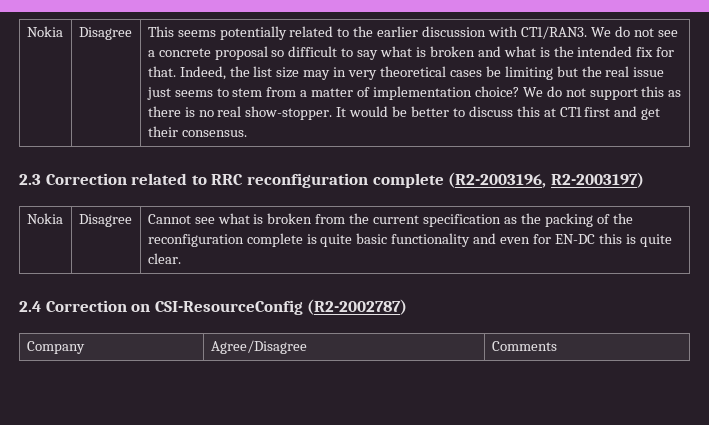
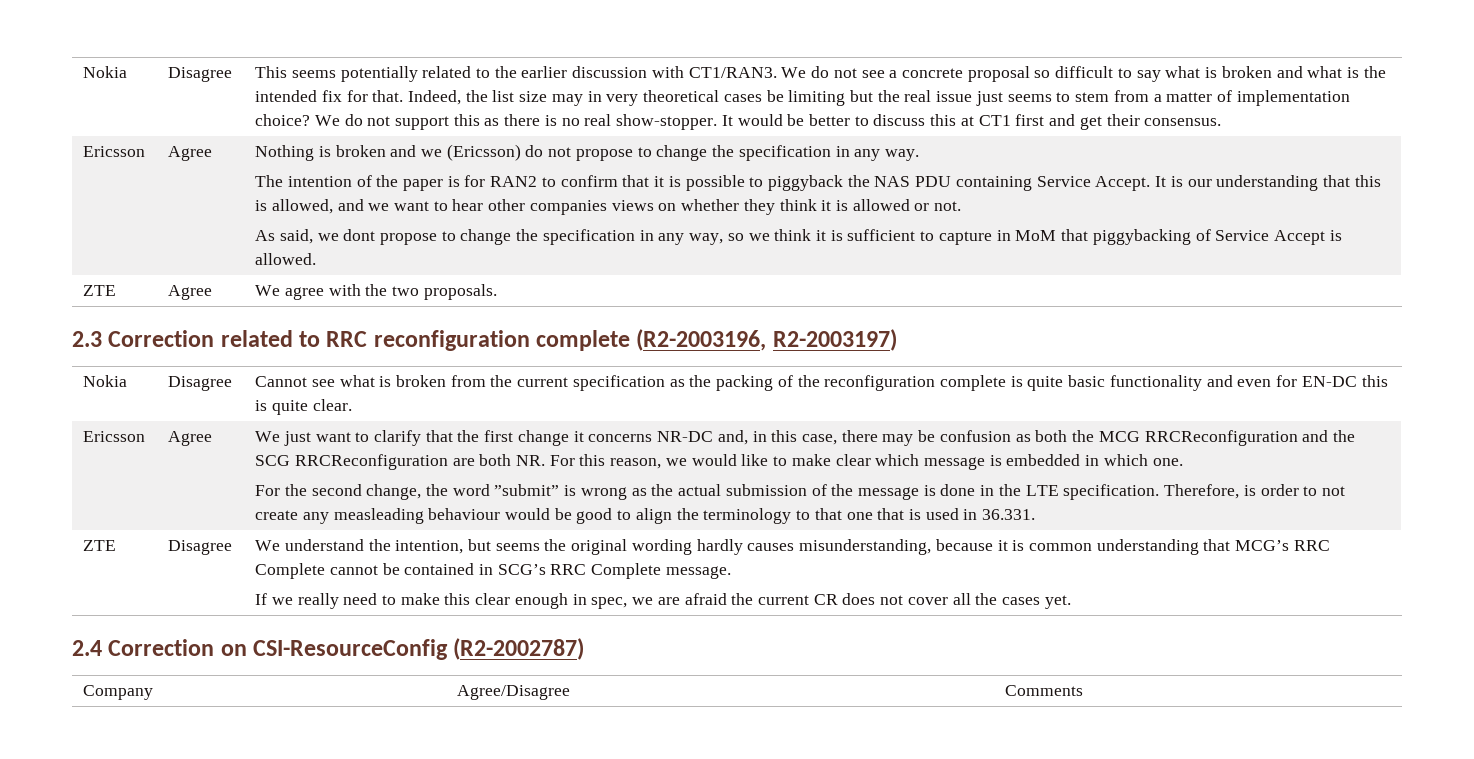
+ Ericsson | Agree | Nothing is broken and we (Ericsson) do not propose to change the specification in any way.
+ The intention of the paper is for RAN2 to confirm that it is possible to piggyback the NAS PDU containing Service Accept. It is our understanding that this is allowed, and we want to hear other companies views on whether they think it is allowed or not.
+ As said, we dont propose to change the specification in any way, so we think it is sufficient to capture in MoM that piggybacking of Service Accept is allowed.
+ ZTE | Agree | We agree with the two proposals.
+ Ericsson | Agree | We just want to clarify that the first change it concerns NR-DC and, in this case, there may be confusion as both the MCG RRCReconfiguration and the SCG RRCReconfiguration are both NR. For this reason, we would like to make clear which message is embedded in which one.
+ For the second change, the word ”submit” is wrong as the actual submission of the message is done in the LTE specification. Therefore, is order to not create any measleading behaviour would be good to align the terminology to that one that is used in 36.331.
+ ZTE | Disagree | We understand the intention, but seems the original wording hardly causes misunderstanding, because it is common understanding that MCG’s RRC Complete cannot be contained in SCG’s RRC Complete message.
+ If we really need to make this clear enough in spec, we are afraid the current CR does not cover all the cases yet.

